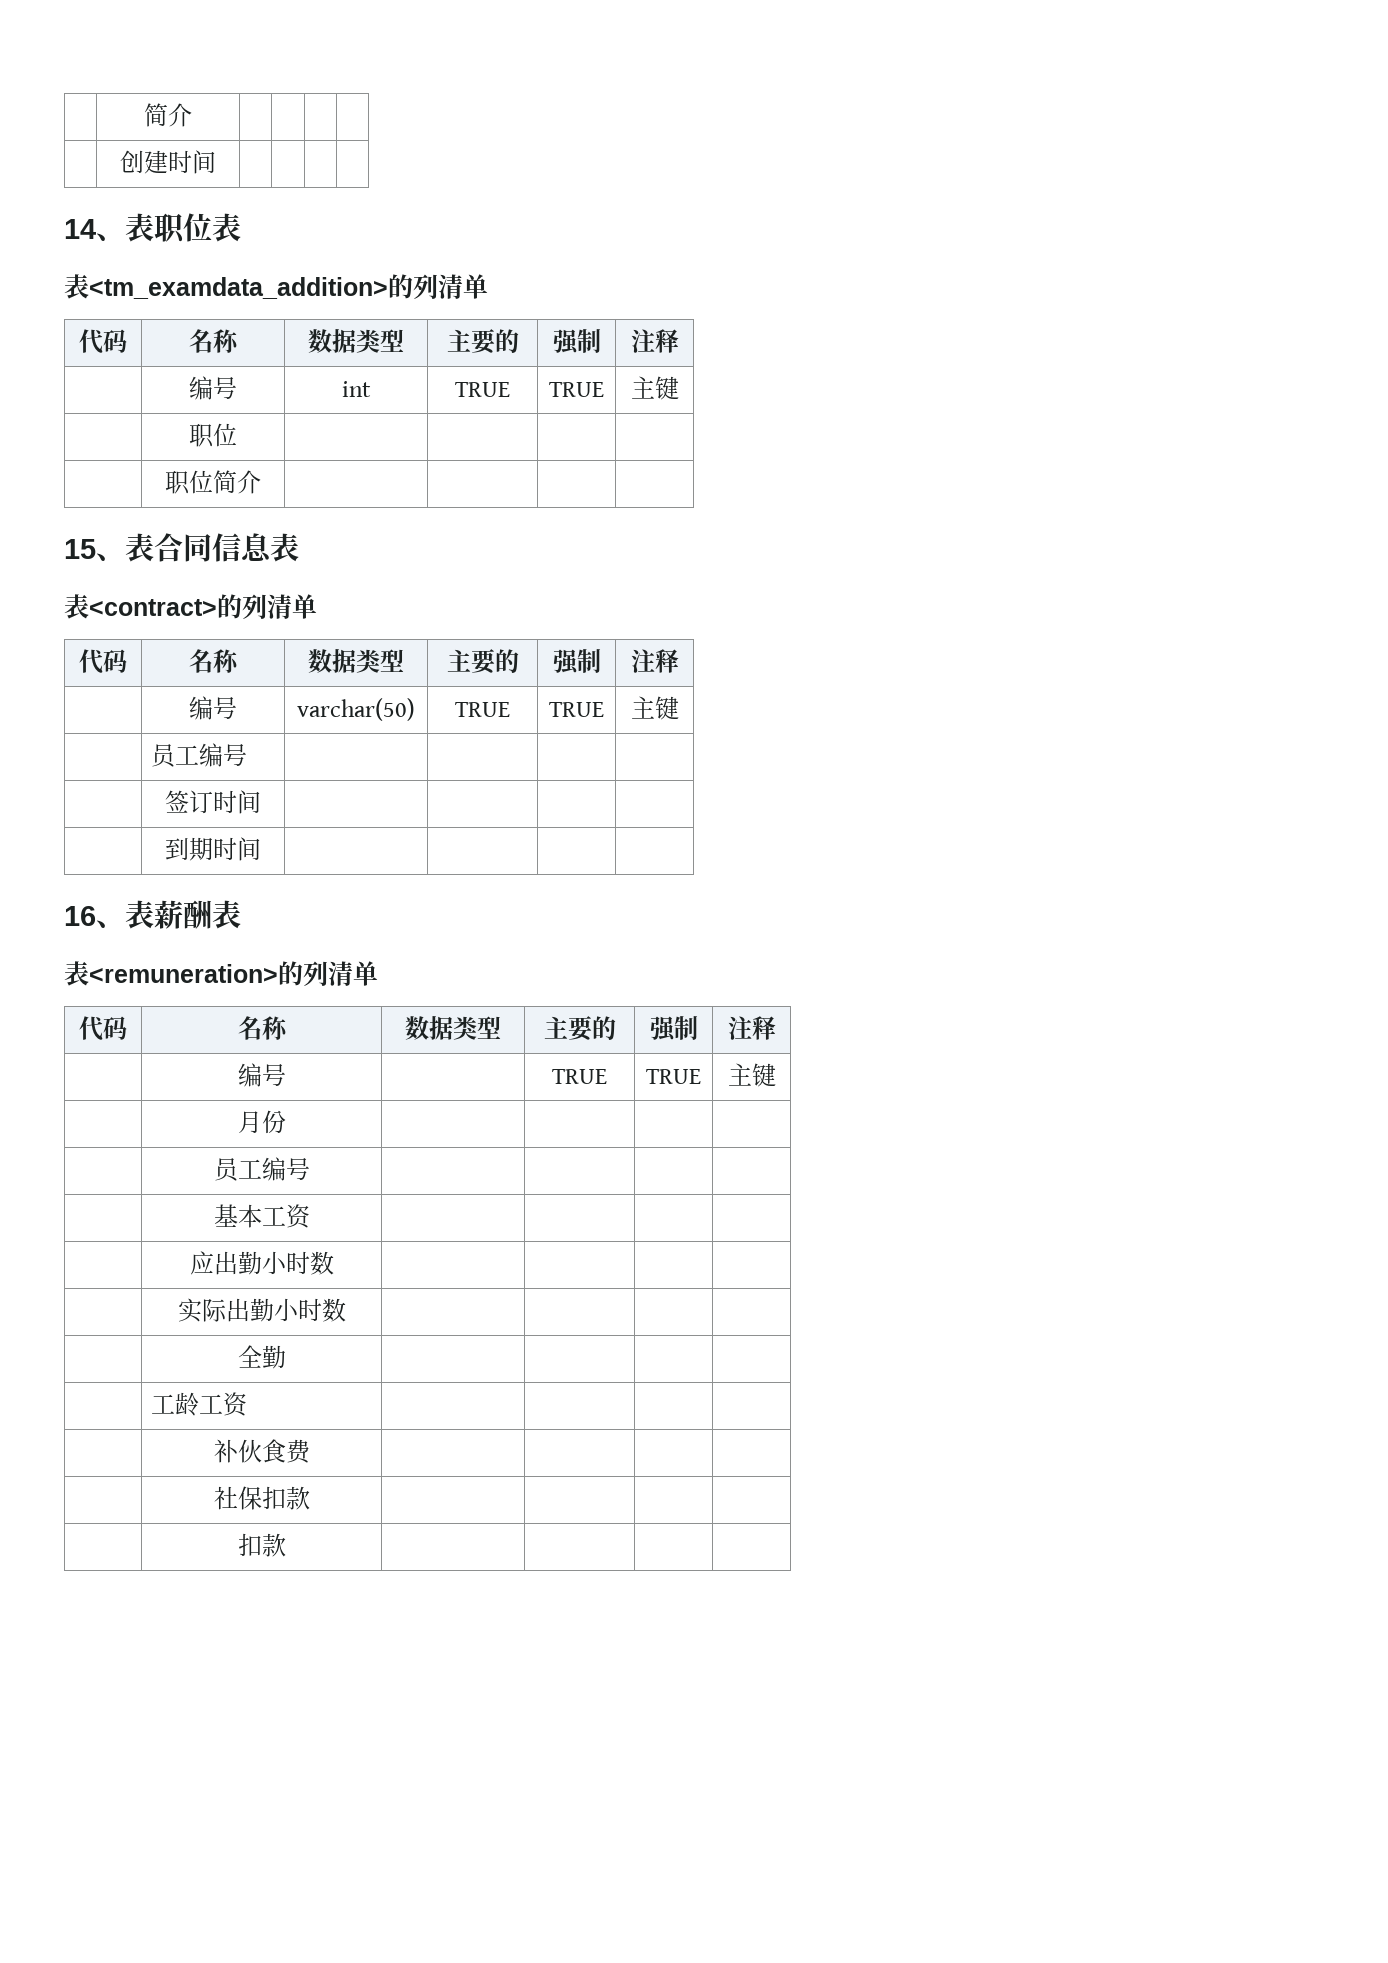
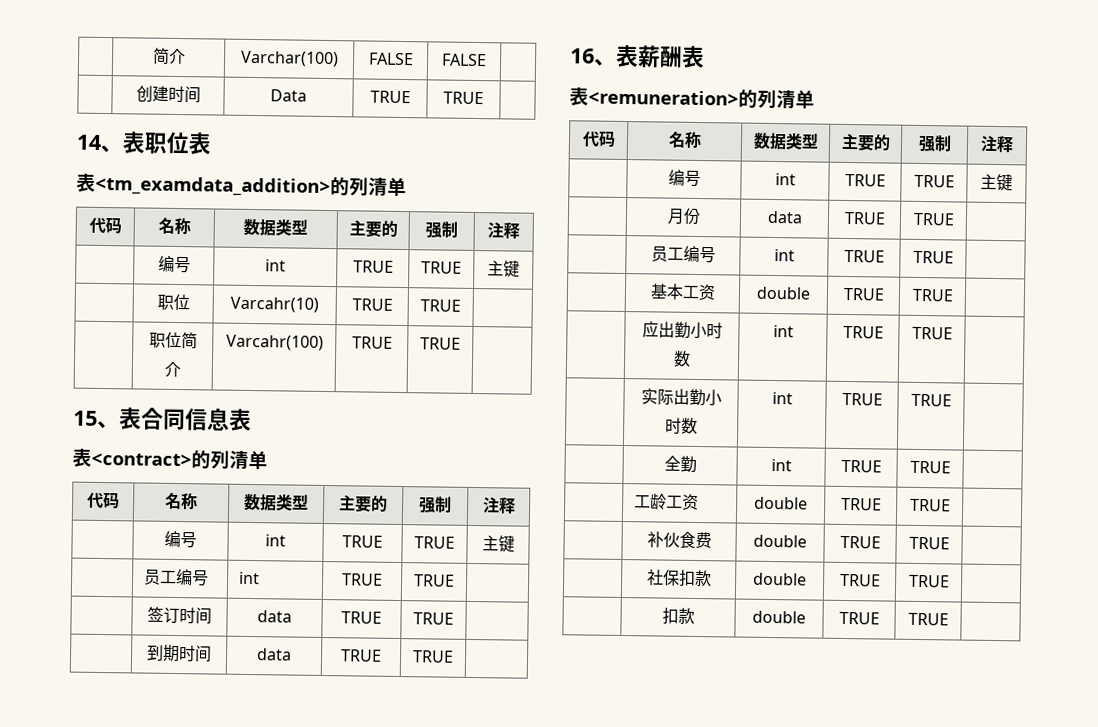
- | 简介 | | | |
+ | 简介 | Varchar(100) | FALSE | FALSE |
- | 创建时间 | | | |
+ | 创建时间 | Data | TRUE | TRUE |
- | 职位 | | | |
+ | 职位 | Varcahr(10) | TRUE | TRUE |
- | 职位简介 | | | |
+ | 职位简介 | Varcahr(100) | TRUE | TRUE |
  表<contract>的列清单
  代码 | 名称 | 数据类型 | 主要的 | 强制 | 注释
- | 编号 | varchar(50) | TRUE | TRUE | 主键
- | 员工编号 | | | |
+ | 编号 | int | TRUE | TRUE | 主键
+ | 员工编号 | int | TRUE | TRUE |
- | 签订时间 | | | |
+ | 签订时间 | data | TRUE | TRUE |
- | 到期时间 | | | |
+ | 到期时间 | data | TRUE | TRUE |
  表<remuneration>的列清单
  代码 | 名称 | 数据类型 | 主要的 | 强制 | 注释
- | 编号 | | TRUE | TRUE | 主键
+ | 编号 | int | TRUE | TRUE | 主键
- | 月份 | | | |
- | 员工编号 | | | |
+ | 月份 | data | TRUE | TRUE |
+ | 员工编号 | int | TRUE | TRUE |
- | 基本工资 | | | |
+ | 基本工资 | double | TRUE | TRUE |
- | 应出勤小时数 | | | |
+ | 应出勤小时数 | int | TRUE | TRUE |
- | 实际出勤小时数 | | | |
- | 全勤 | | | |
+ | 实际出勤小时数 | int | TRUE | TRUE |
+ | 全勤 | int | TRUE | TRUE |
- | 工龄工资 | | | |
+ | 工龄工资 | double | TRUE | TRUE |
- | 补伙食费 | | | |
+ | 补伙食费 | double | TRUE | TRUE |
- | 社保扣款 | | | |
- | 扣款 | | | |
+ | 社保扣款 | double | TRUE | TRUE |
+ | 扣款 | double | TRUE | TRUE |

